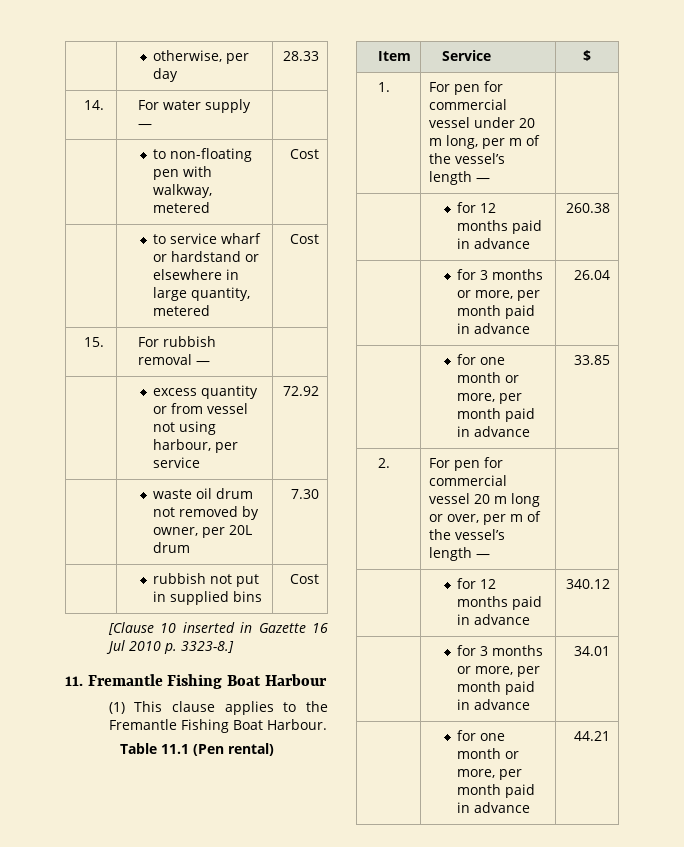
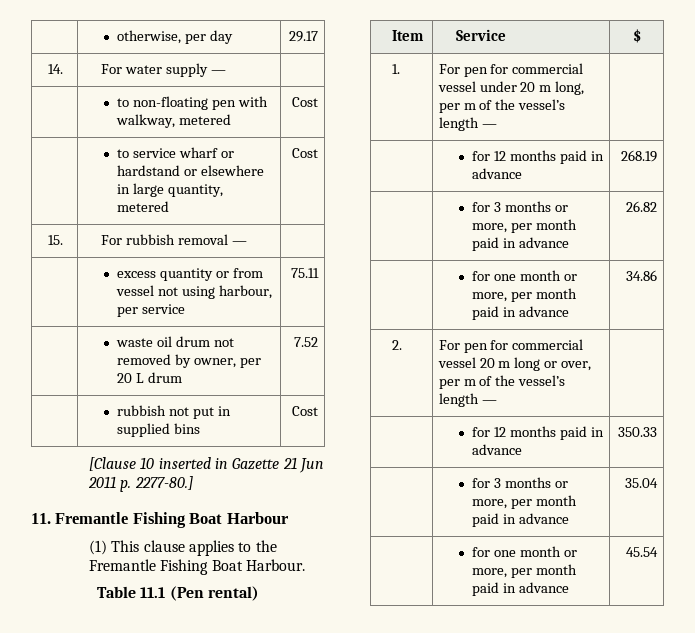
- | otherwise, per day | 28.33
+ | otherwise, per day | 29.17
- | excess quantity or from vessel not using harbour, per service | 72.92
+ | excess quantity or from vessel not using harbour, per service | 75.11
- | waste oil drum not removed by owner, per 20L drum | 7.30
+ | waste oil drum not removed by owner, per 20 L drum | 7.52
- [Clause 10 inserted in Gazette 16 Jul 2010 p. 3323-8.]
+ [Clause 10 inserted in Gazette 21 Jun 2011 p. 2277-80.]
- | for 12 months paid in advance | 260.38
+ | for 12 months paid in advance | 268.19
- | for 3 months or more, per month paid in advance | 26.04
+ | for 3 months or more, per month paid in advance | 26.82
- | for one month or more, per month paid in advance | 33.85
+ | for one month or more, per month paid in advance | 34.86
- | for 12 months paid in advance | 340.12
+ | for 12 months paid in advance | 350.33
- | for 3 months or more, per month paid in advance | 34.01
+ | for 3 months or more, per month paid in advance | 35.04
- | for one month or more, per month paid in advance | 44.21
+ | for one month or more, per month paid in advance | 45.54

